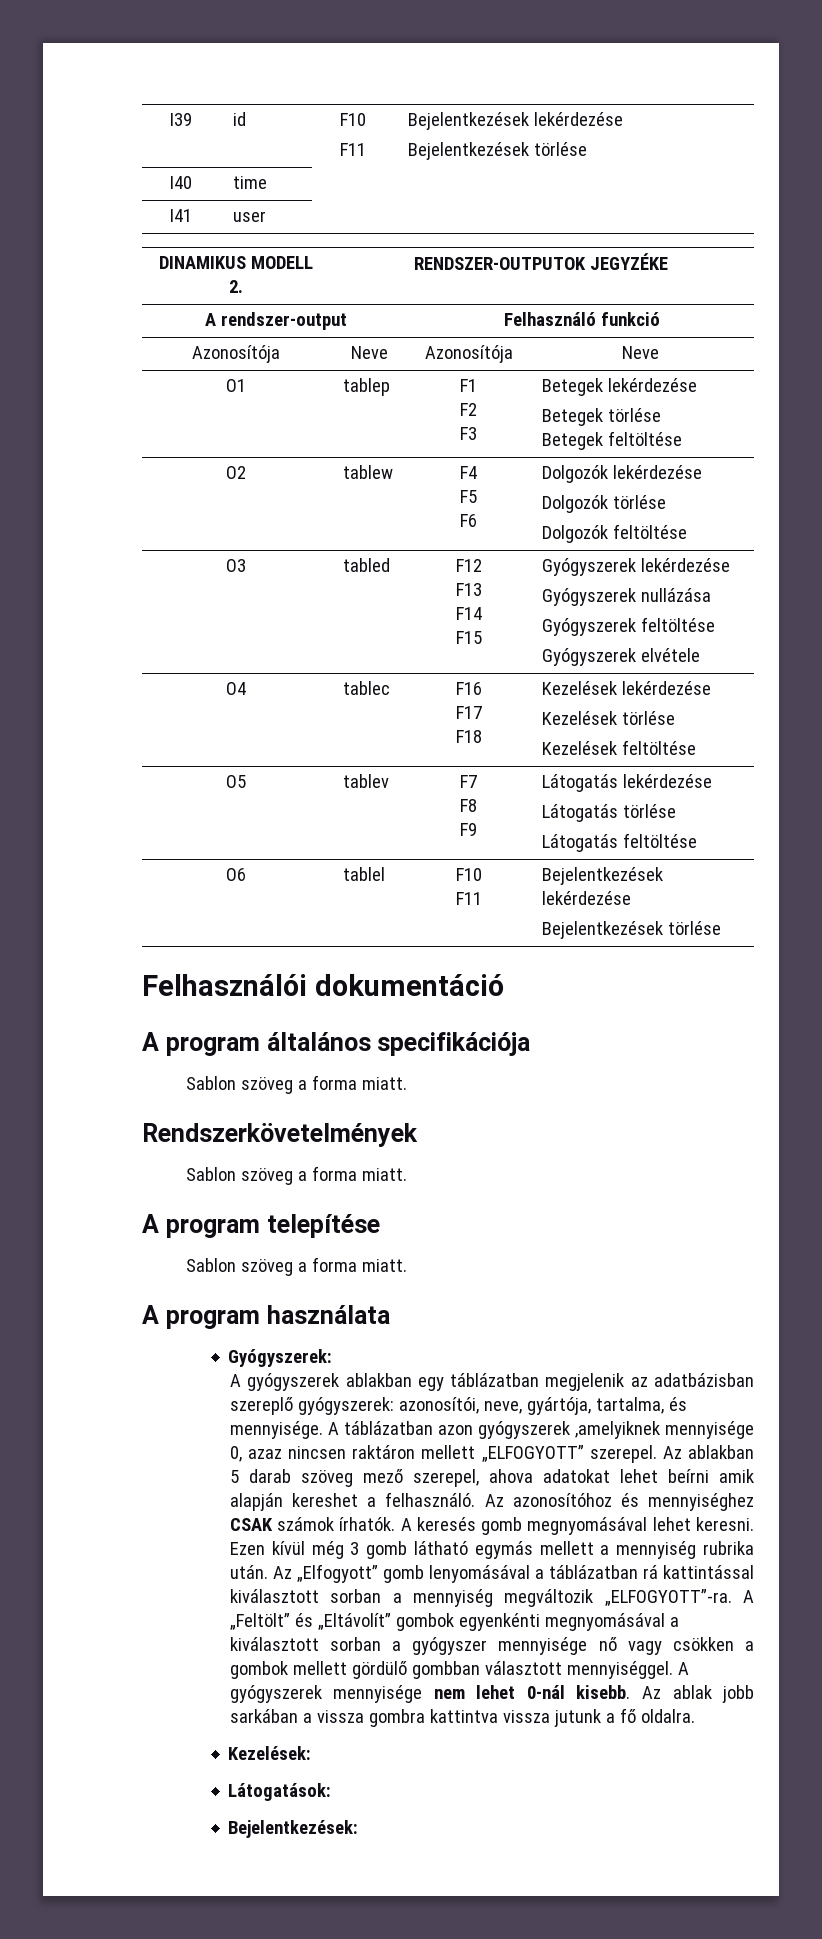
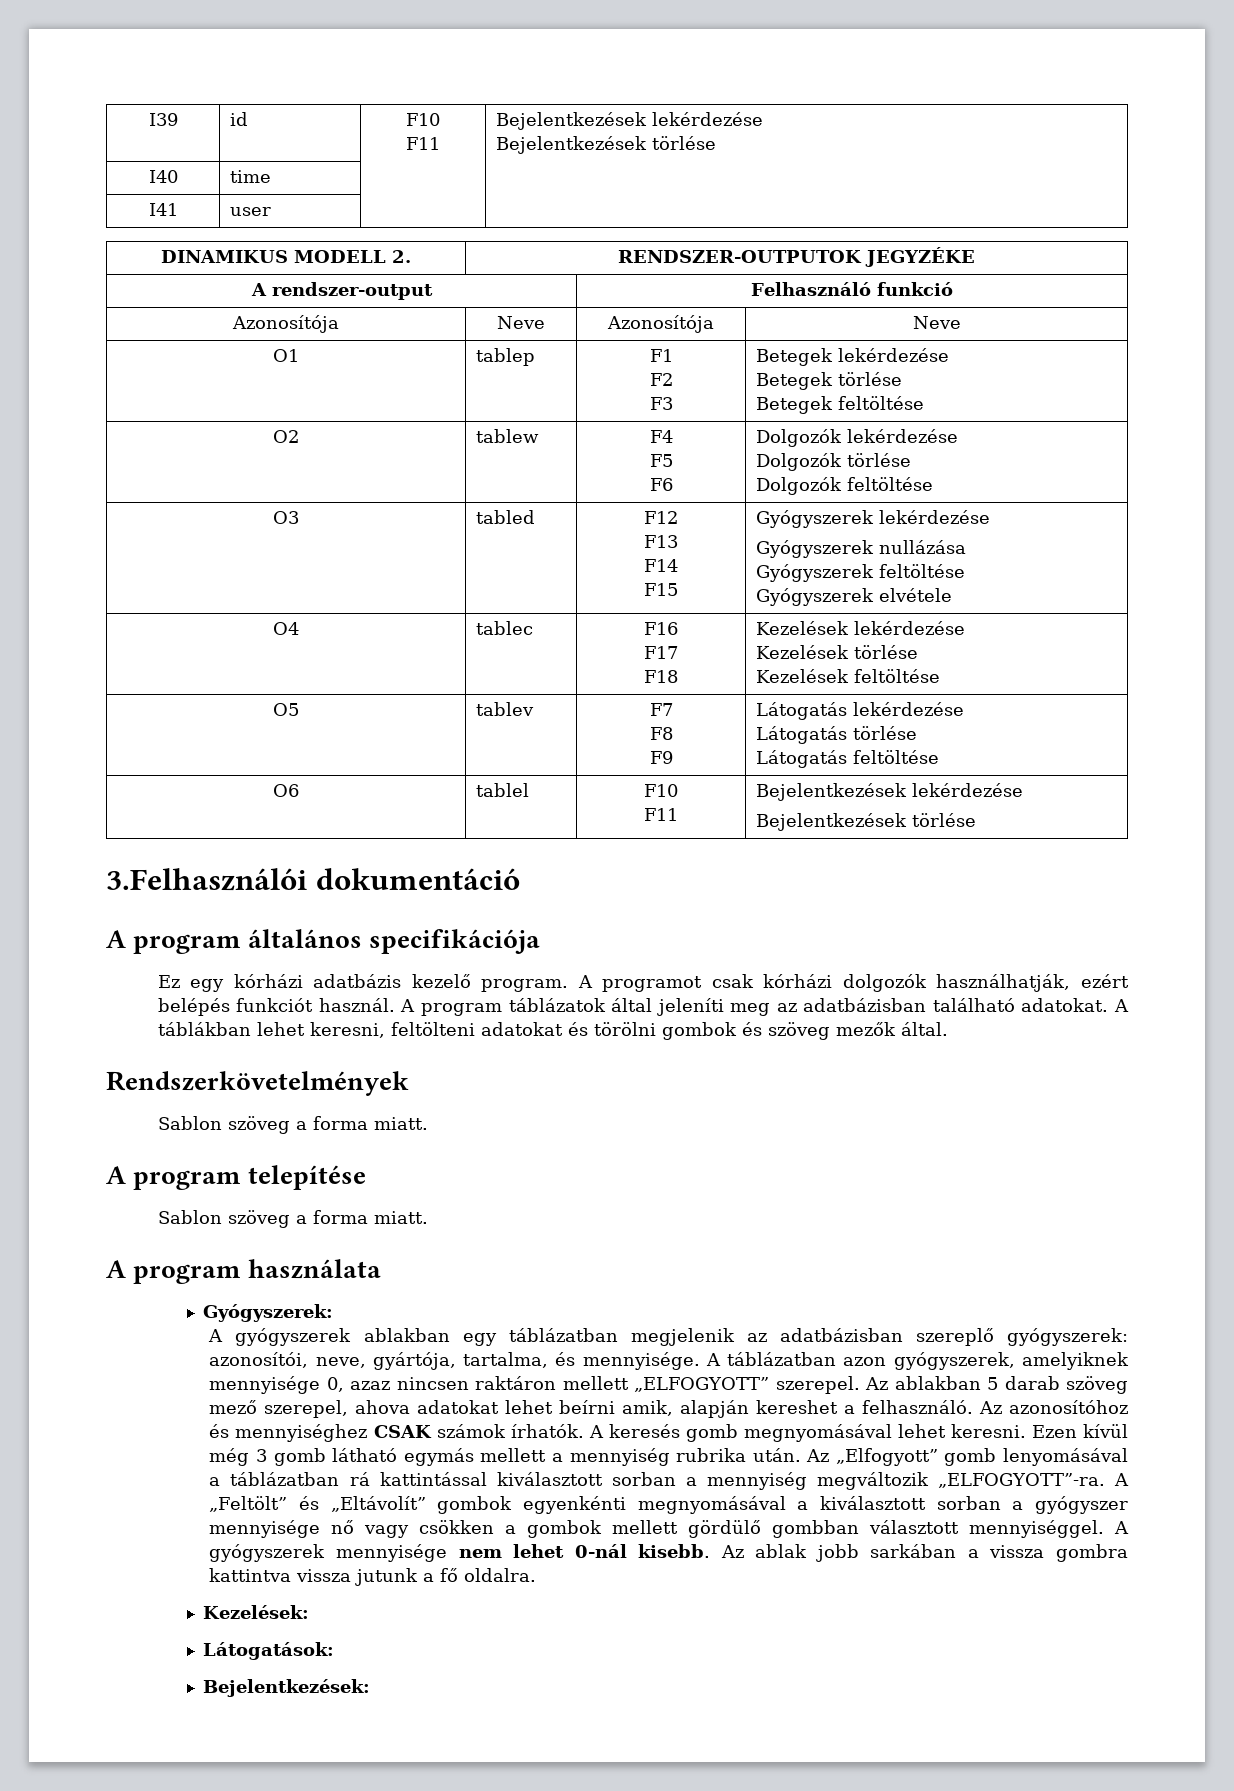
- Felhasználói dokumentáció
+ 3.Felhasználói dokumentáció
  A program általános specifikációja
- Sablon szöveg a forma miatt.
+ Ez egy kórházi adatbázis kezelő program. A programot csak kórházi dolgozók használhatják, ezért belépés funkciót használ. A program táblázatok által jeleníti meg az adatbázisban található adatokat. A táblákban lehet keresni, feltölteni adatokat és törölni gombok és szöveg mezők által.
- A táblázatban azon gyógyszerek ,amelyiknek mennyisége 0, azaz nincsen raktáron mellett „ELFOGYOTT” szerepel.
+ A táblázatban azon gyógyszerek, amelyiknek mennyisége 0, azaz nincsen raktáron mellett „ELFOGYOTT” szerepel.
- Az ablakban 5 darab szöveg mező szerepel, ahova adatokat lehet beírni amik alapján kereshet a felhasználó.
+ Az ablakban 5 darab szöveg mező szerepel, ahova adatokat lehet beírni amik, alapján kereshet a felhasználó.

